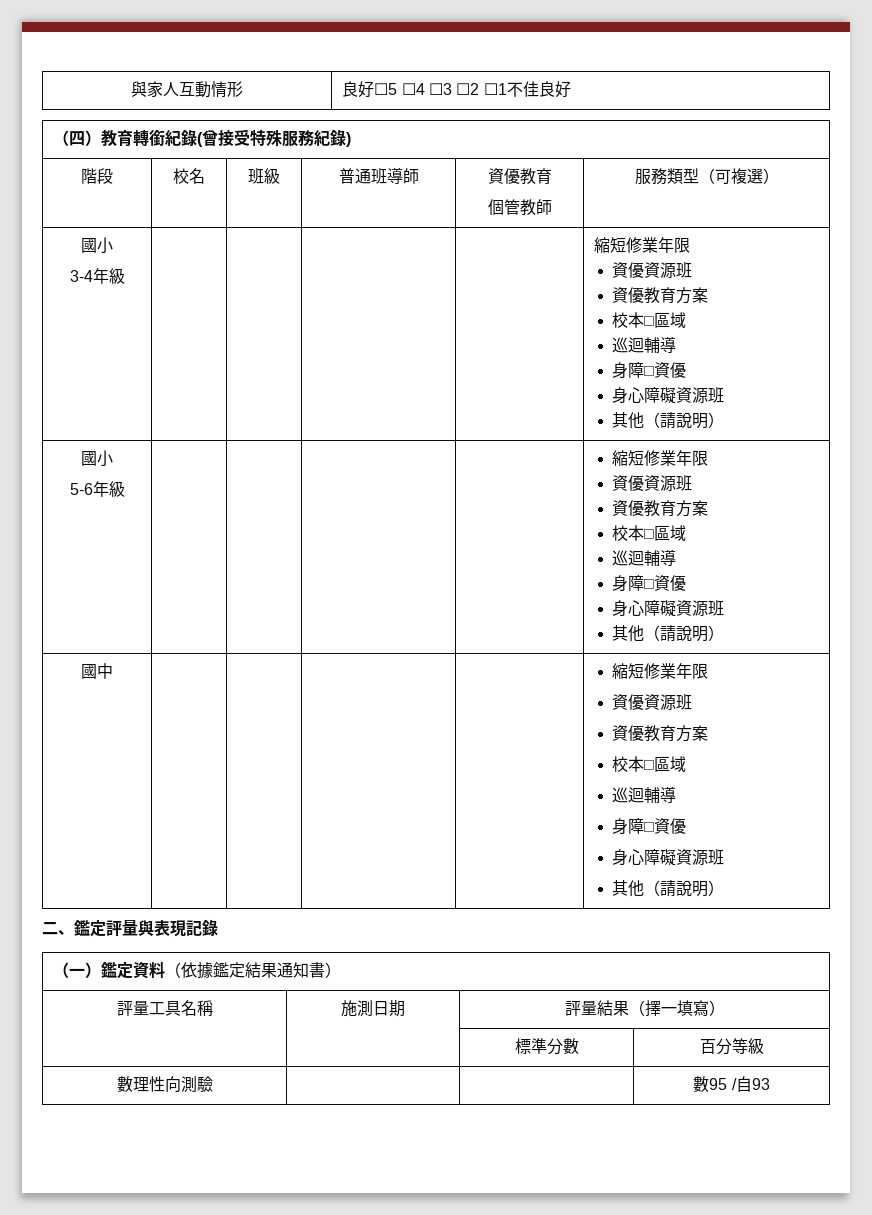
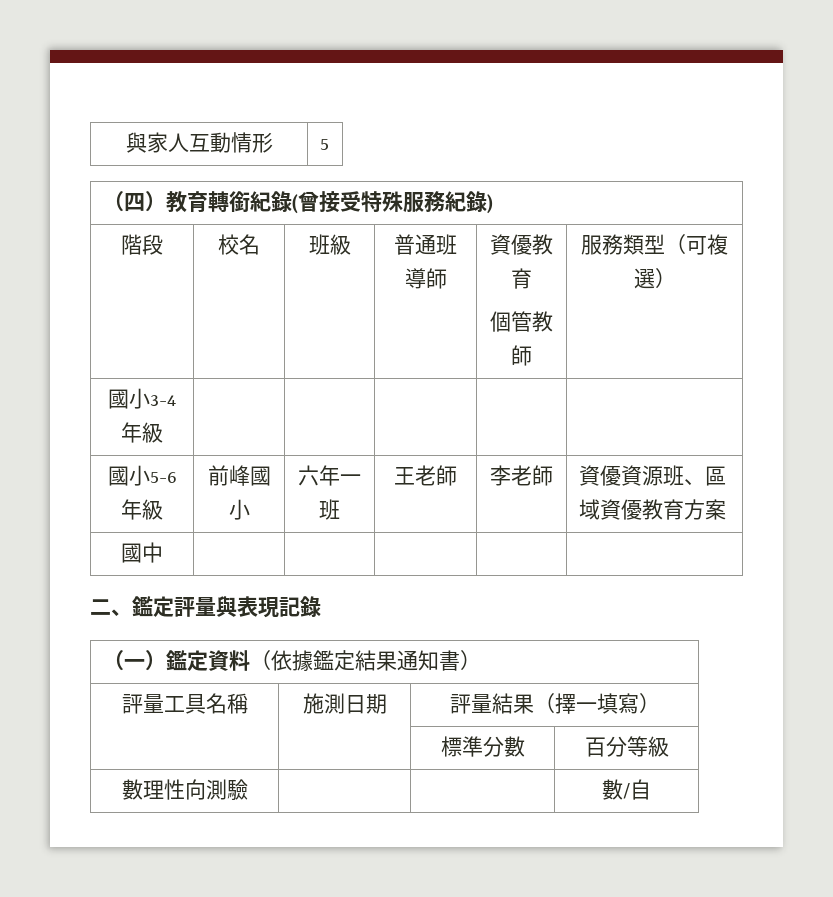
- 與家人互動情形 | 良好☐5 ☐4 ☐3 ☐2 ☐1不佳良好
+ 與家人互動情形 | 5
  階段 | 校名 | 班級 | 普通班導師 | 資優教育
  個管教師 | 服務類型（可複選）
- 國小
- 3-4年級 | | | | | 縮短修業年限
- 資優資源班
- 資優教育方案
- 校本□區域
- 巡迴輔導
- 身障□資優
- 身心障礙資源班
- 其他（請說明）
- 國小
- 5-6年級 | | | | | 縮短修業年限
- 資優資源班
- 資優教育方案
- 校本□區域
- 巡迴輔導
- 身障□資優
- 身心障礙資源班
- 其他（請說明）
- 國中 | | | | | 縮短修業年限
- 資優資源班
- 資優教育方案
- 校本□區域
- 巡迴輔導
- 身障□資優
- 身心障礙資源班
- 其他（請說明）
+ 國小3-4年級 | | | | |
+ 國小5-6年級 | 前峰國小 | 六年一班 | 王老師 | 李老師 | 資優資源班、區域資優教育方案
+ 國中 | | | | |
- 數理性向測驗 | | | 數95 /自93
+ 數理性向測驗 | | | 數/自

